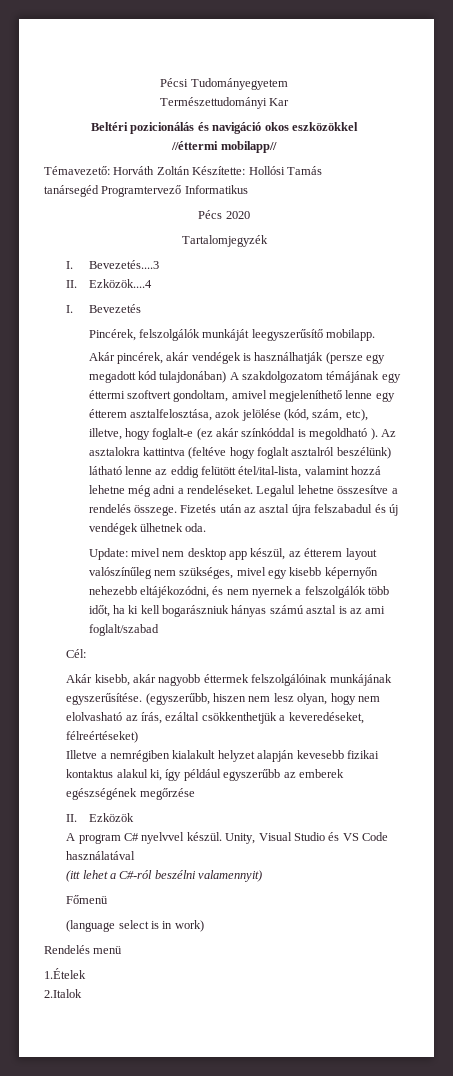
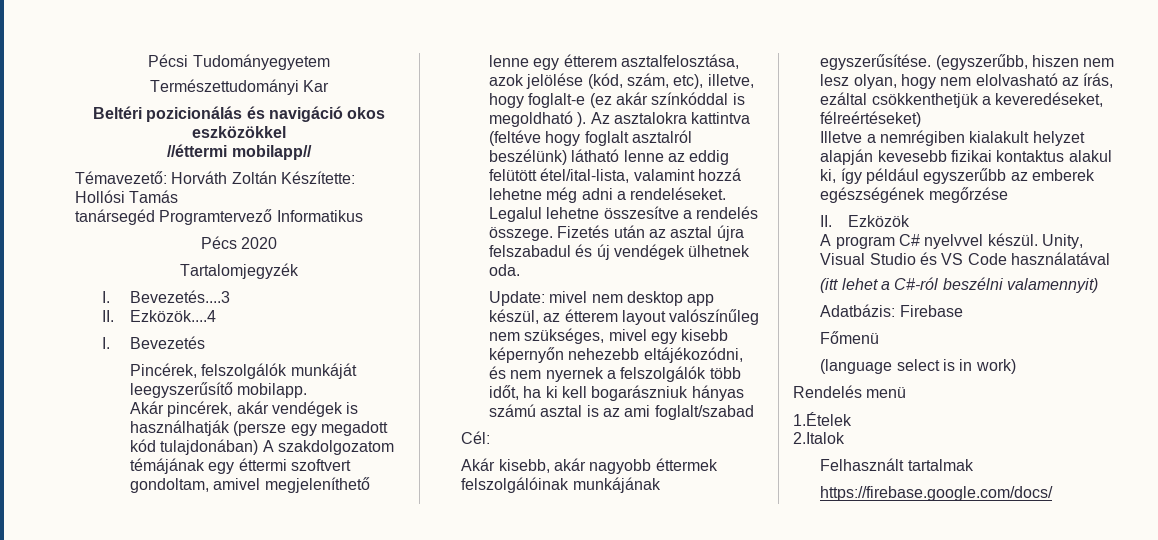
+ Adatbázis: Firebase
+ Felhasznált tartalmak
+ https://firebase.google.com/docs/

